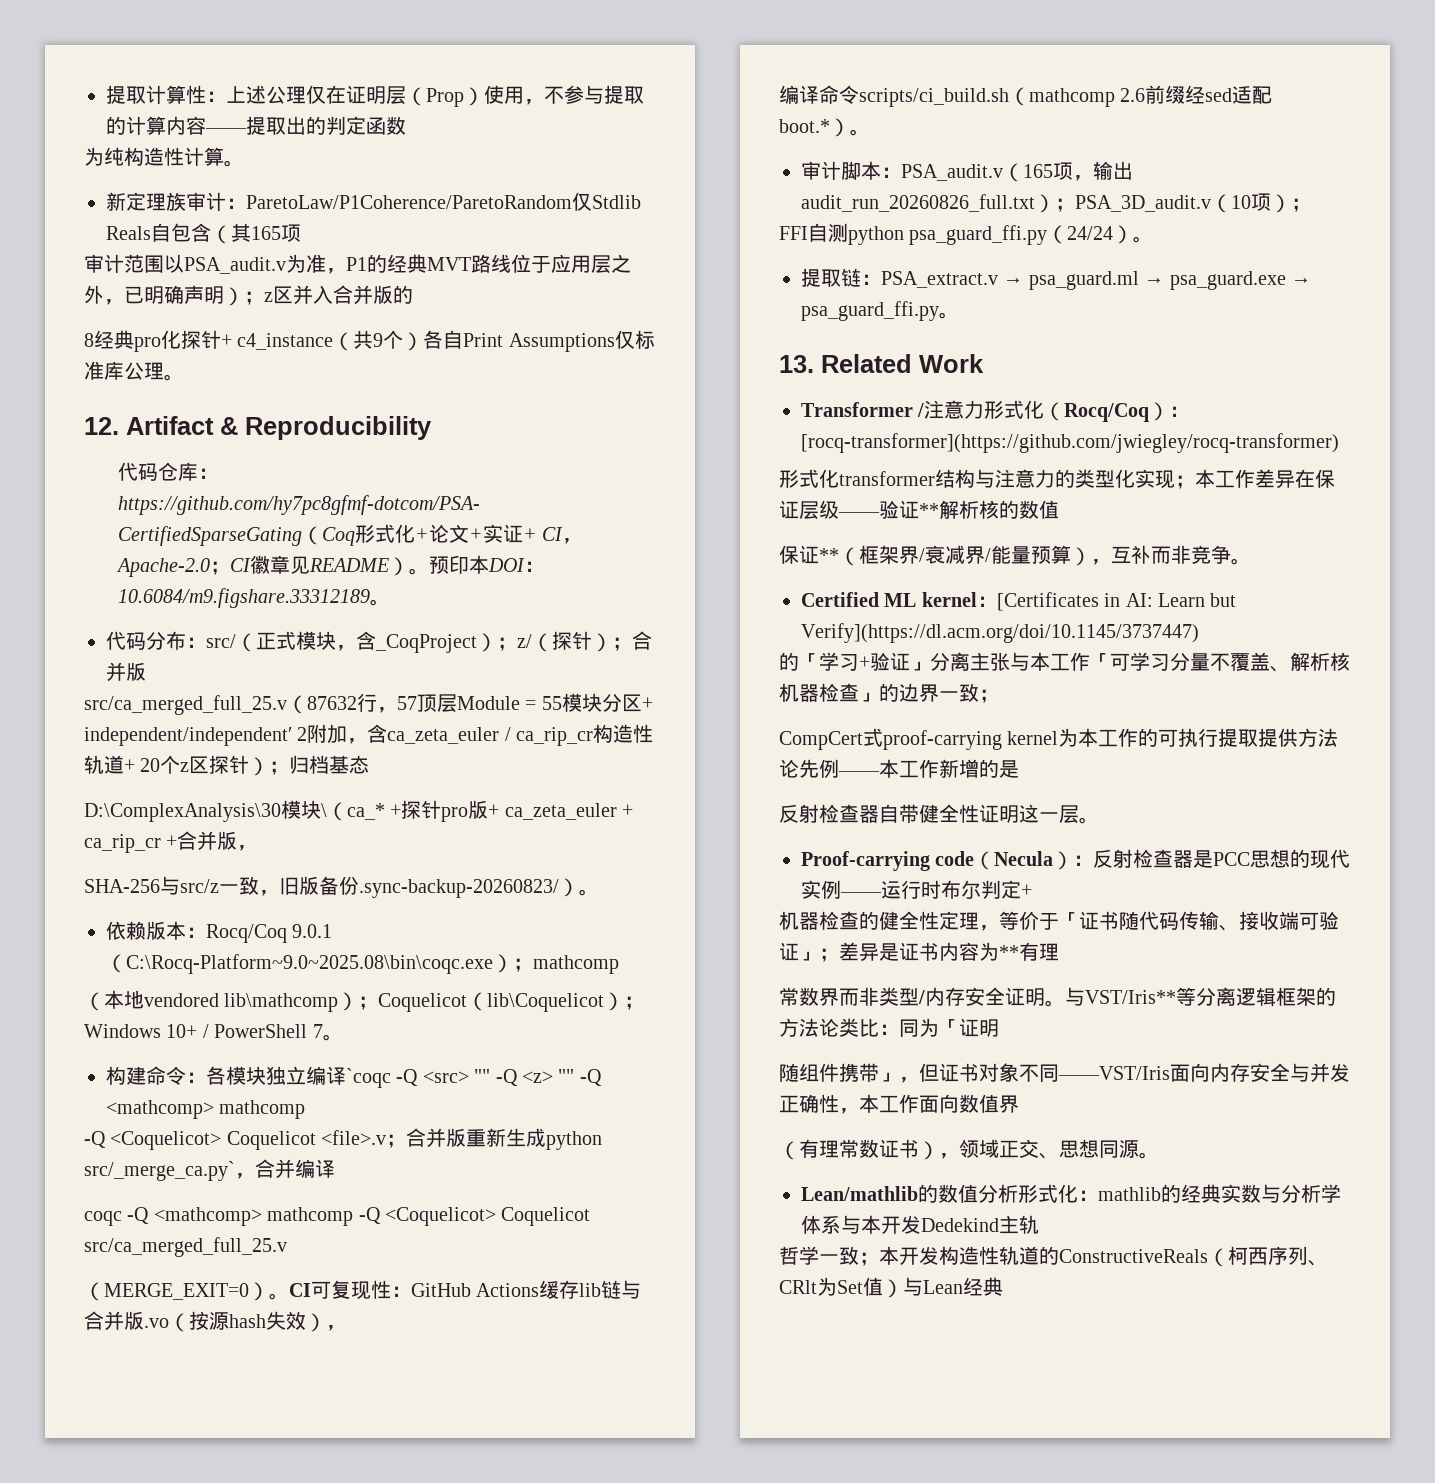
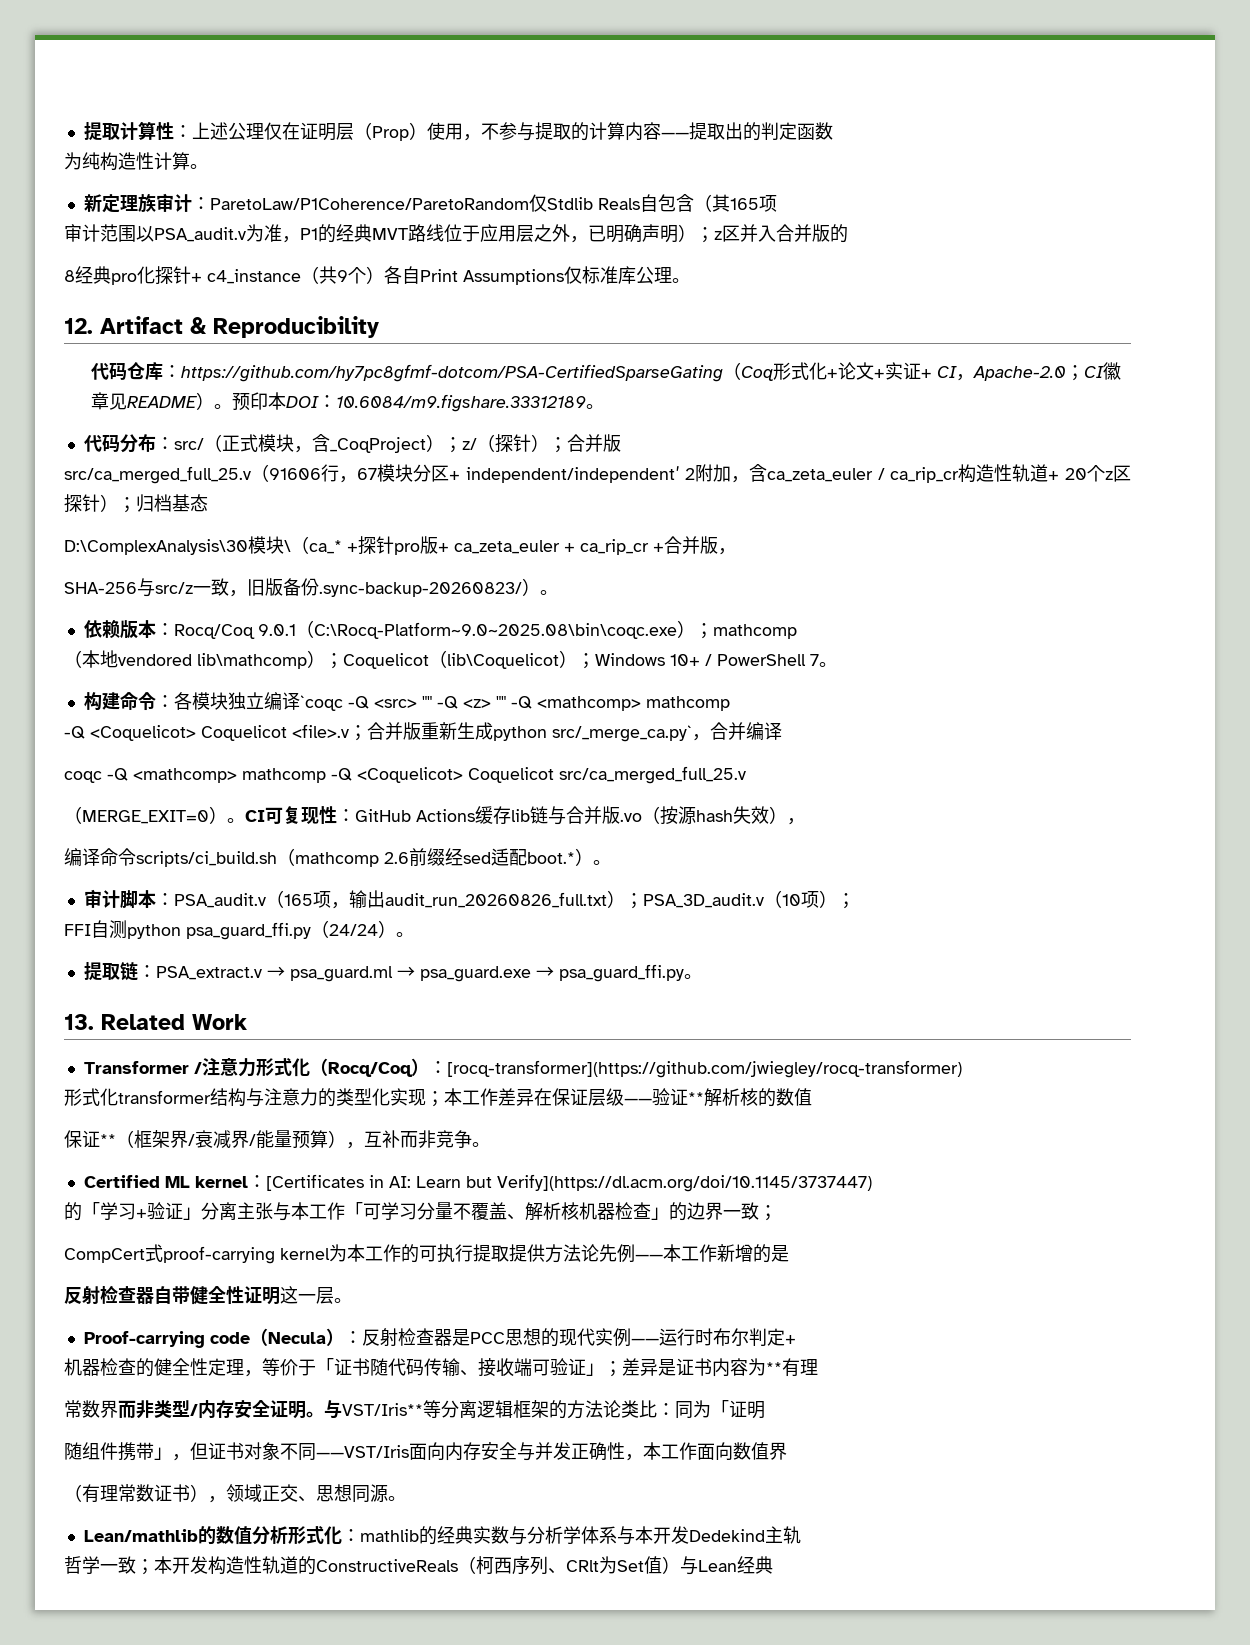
- src/ca_merged_full_25.v（87632行，57顶层Module = 55模块分区+ independent/independent′ 2附加，含ca_zeta_euler / ca_rip_cr构造性轨道+ 20个z区探针）；归档基态
+ src/ca_merged_full_25.v（91606行，67模块分区+ independent/independent′ 2附加，含ca_zeta_euler / ca_rip_cr构造性轨道+ 20个z区探针）；归档基态

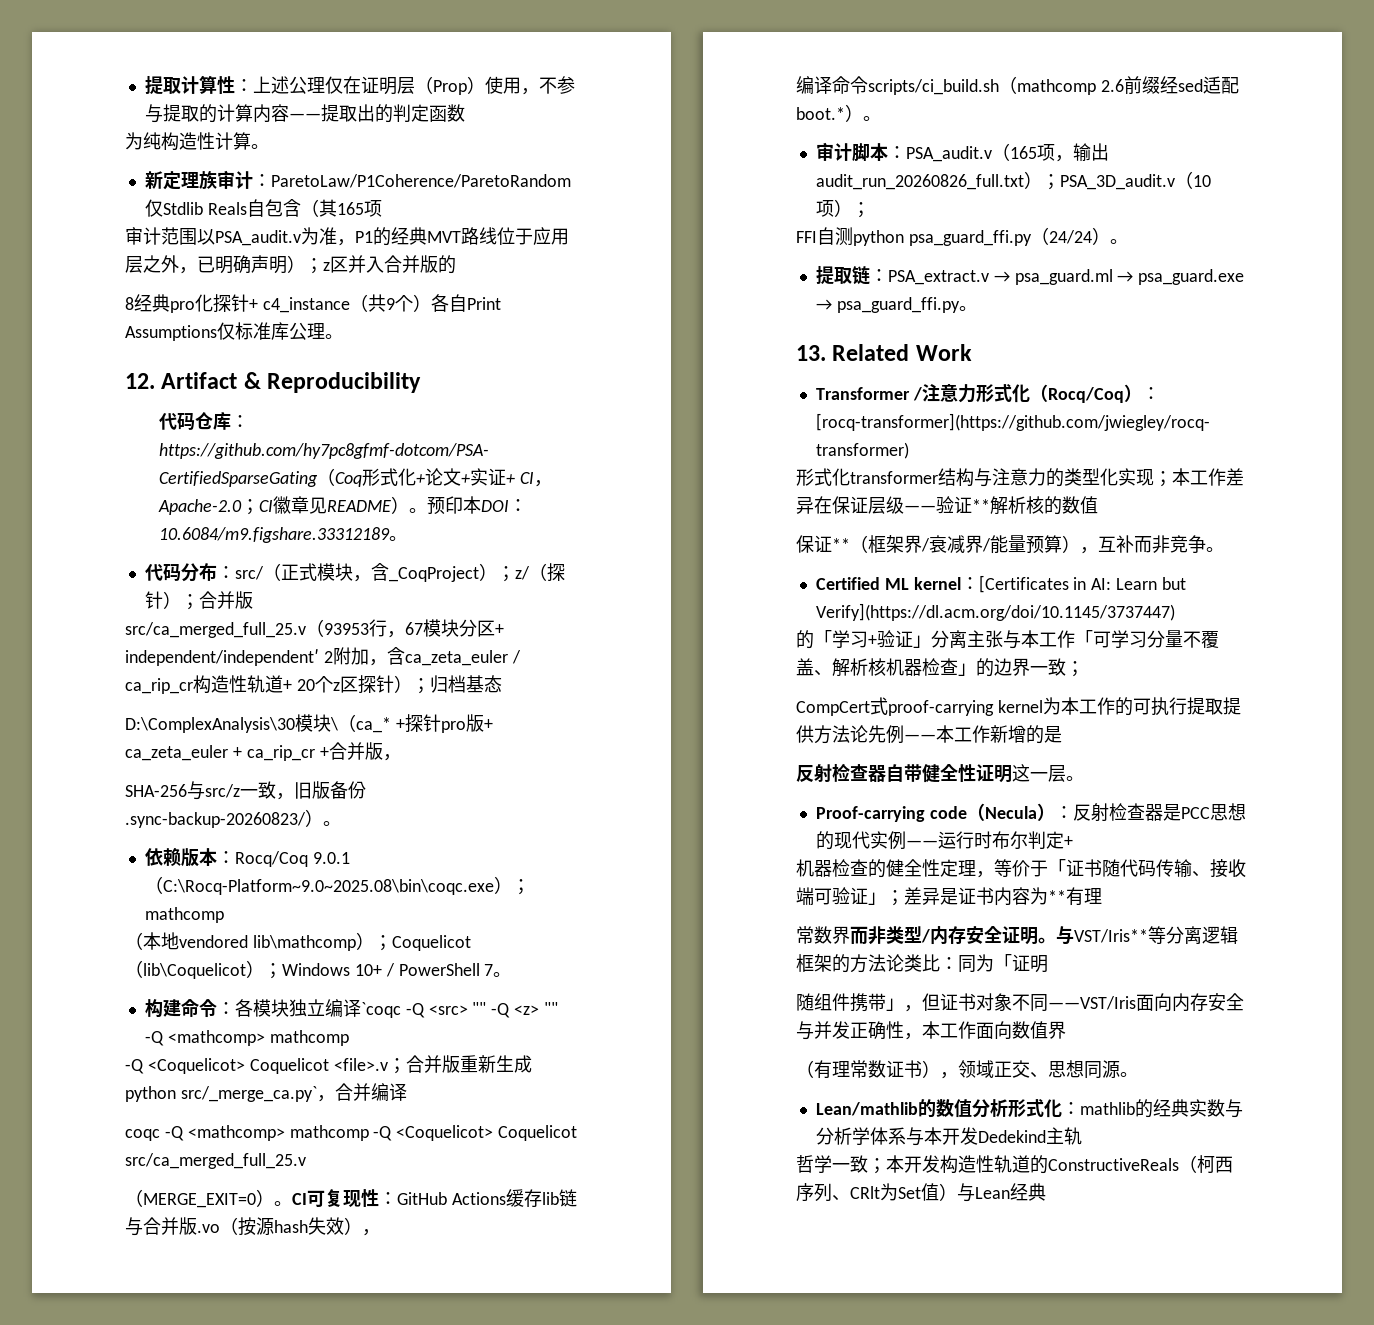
- src/ca_merged_full_25.v（91606行，67模块分区+ independent/independent′ 2附加，含ca_zeta_euler / ca_rip_cr构造性轨道+ 20个z区探针）；归档基态
+ src/ca_merged_full_25.v（93953行，67模块分区+ independent/independent′ 2附加，含ca_zeta_euler / ca_rip_cr构造性轨道+ 20个z区探针）；归档基态

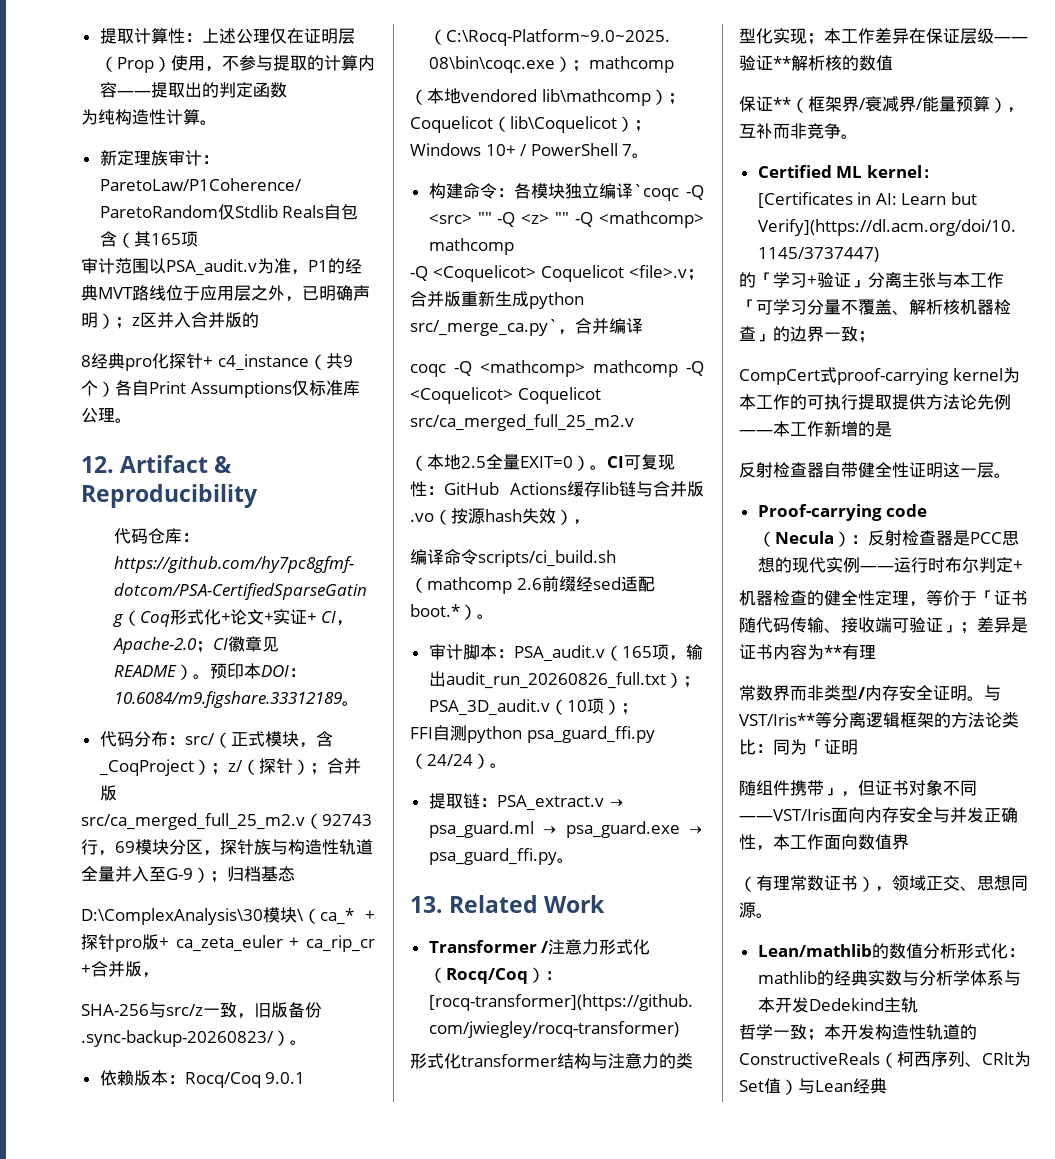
- src/ca_merged_full_25.v（93953行，67模块分区+ independent/independent′ 2附加，含ca_zeta_euler / ca_rip_cr构造性轨道+ 20个z区探针）；归档基态
+ src/ca_merged_full_25_m2.v（92743行，69模块分区，探针族与构造性轨道全量并入至G-9）；归档基态
- coqc -Q <mathcomp> mathcomp -Q <Coquelicot> Coquelicot src/ca_merged_full_25.v
- （MERGE_EXIT=0）。
+ coqc -Q <mathcomp> mathcomp -Q <Coquelicot> Coquelicot src/ca_merged_full_25_m2.v
+ （本地2.5全量EXIT=0）。

